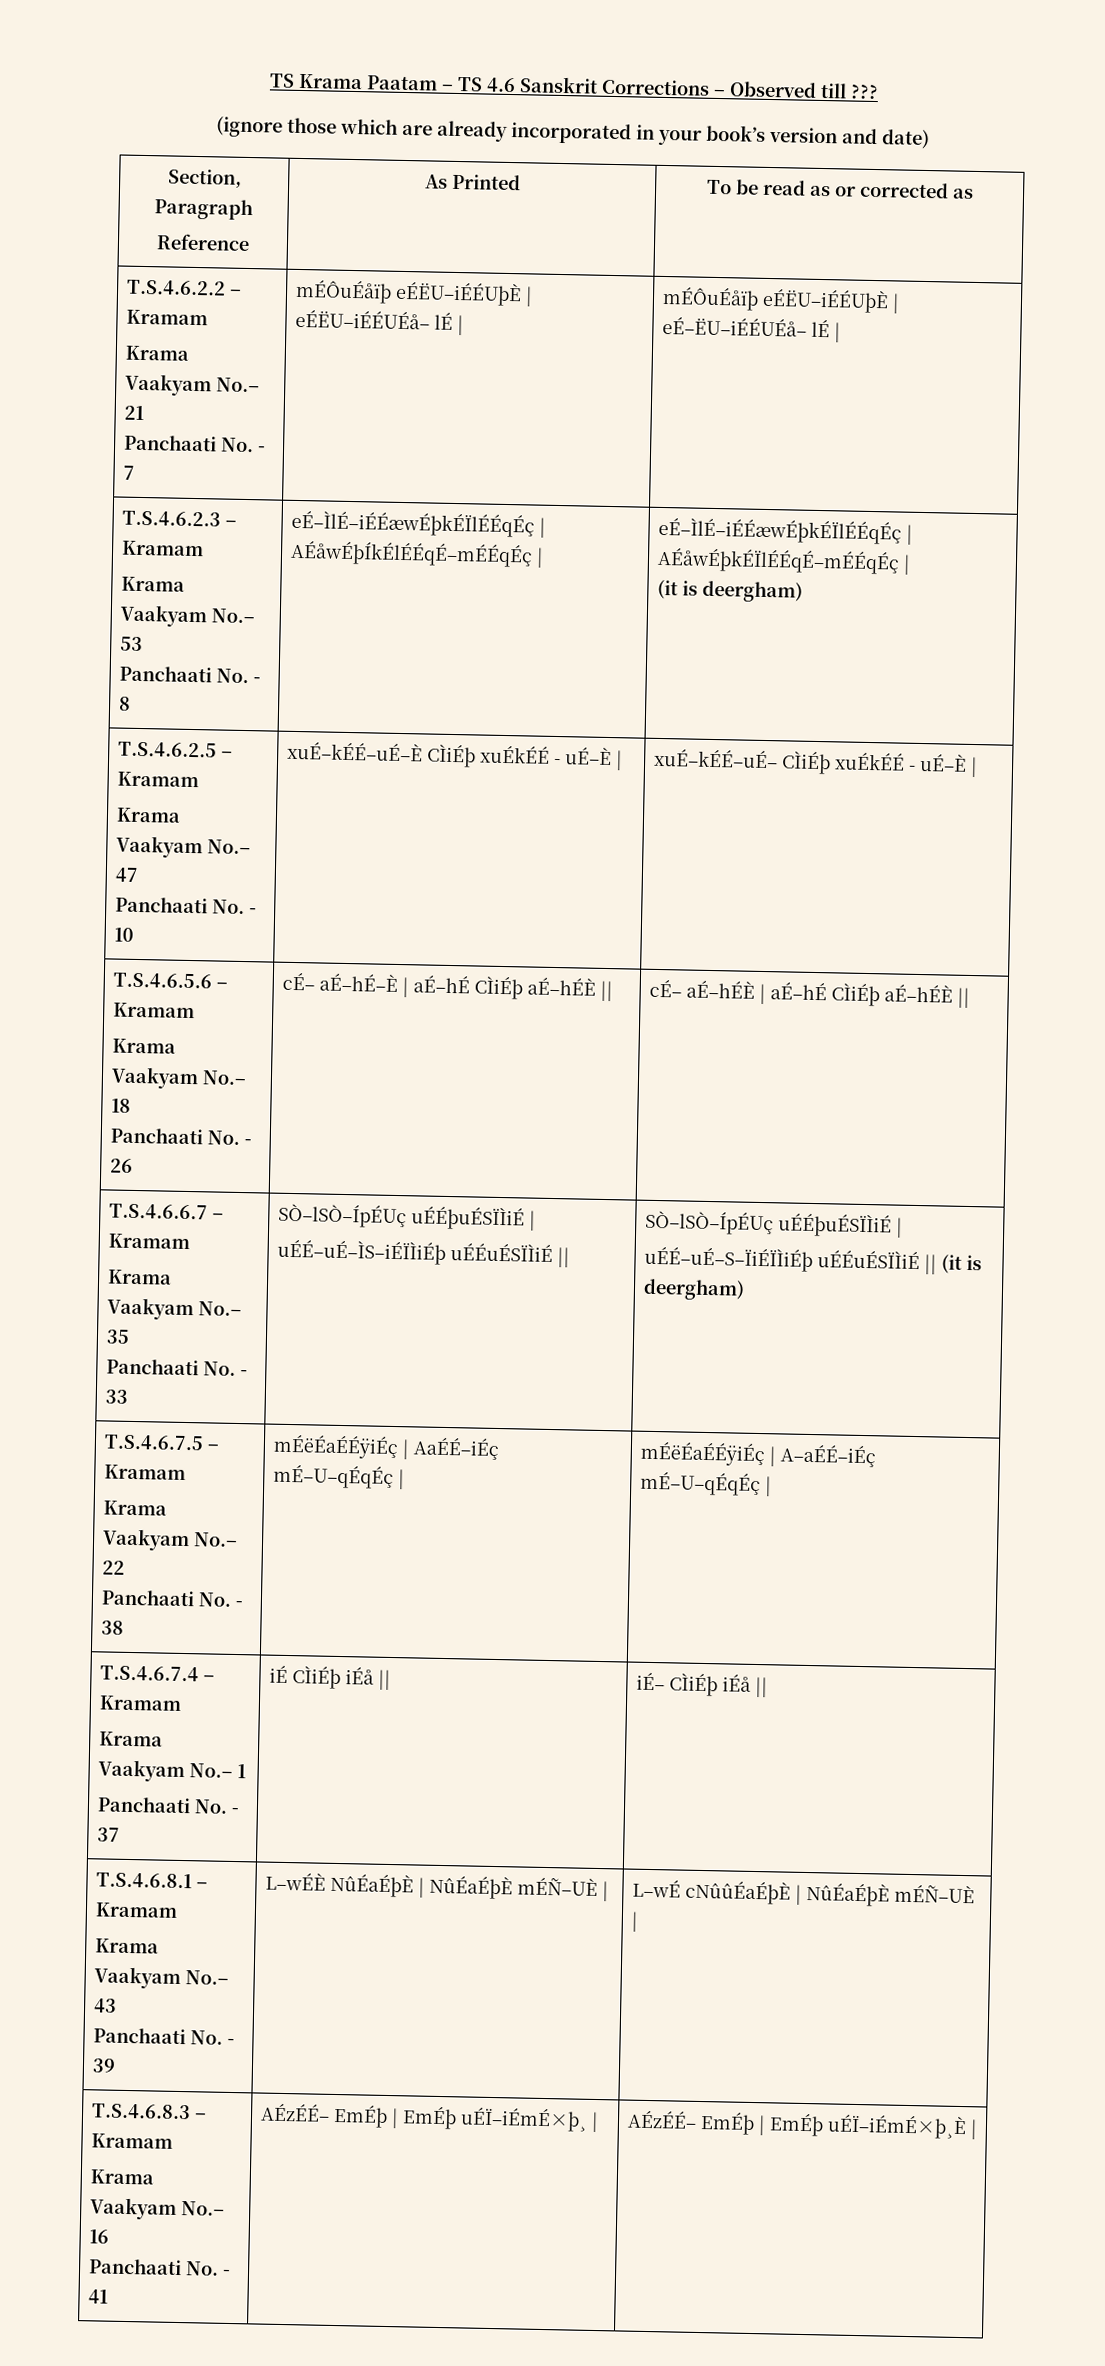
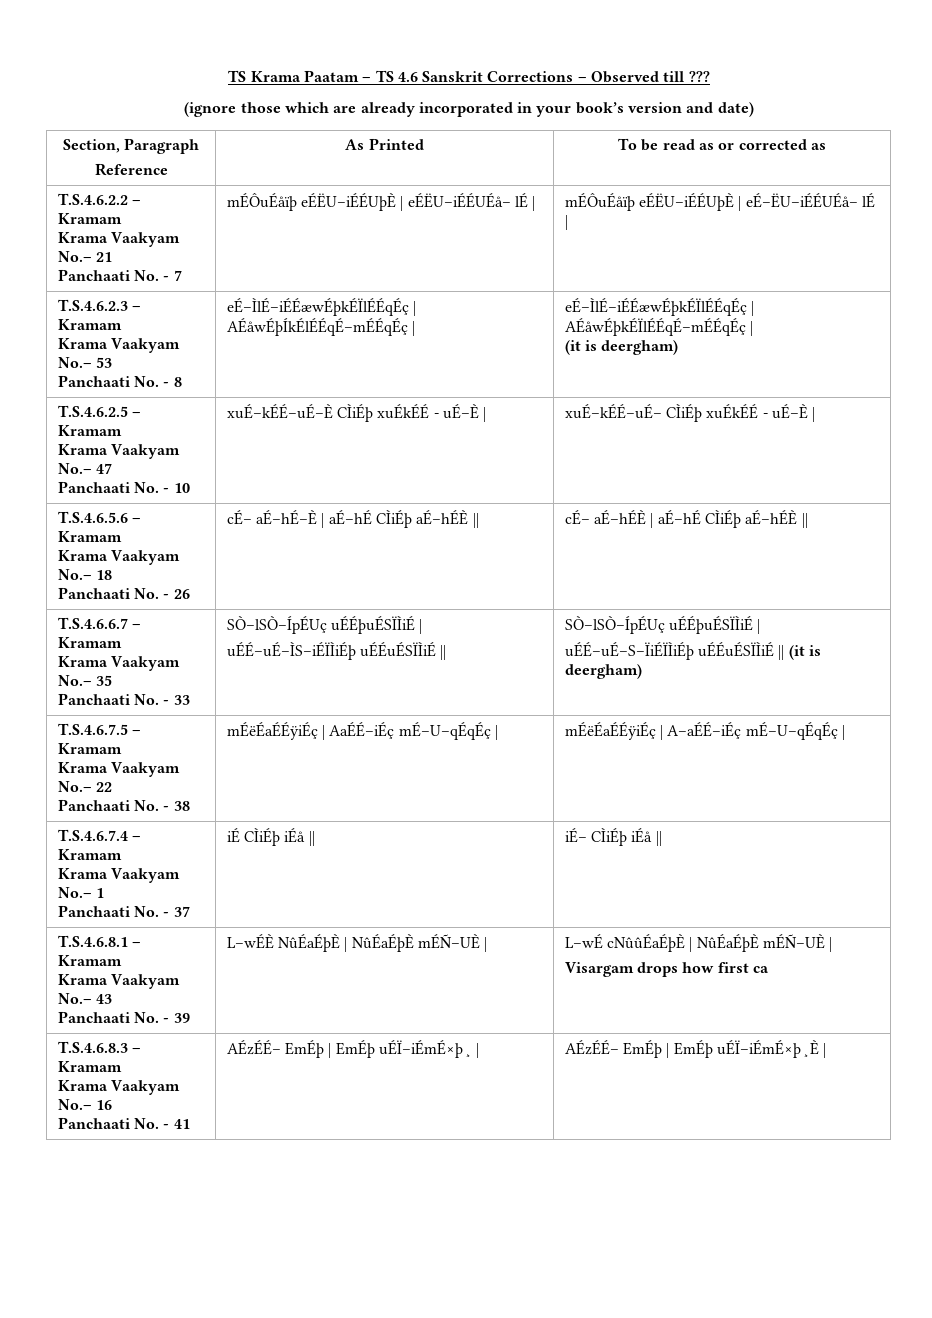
  T.S.4.6.8.1 – Kramam
  Krama Vaakyam No.– 43
  Panchaati No. - 39 | L–wÉÈ NûÉaÉþÈ | NûÉaÉþÈ mÉÑ–UÈ | | L–wÉ cNûûÉaÉþÈ | NûÉaÉþÈ mÉÑ–UÈ |
+ Visargam drops how first ca

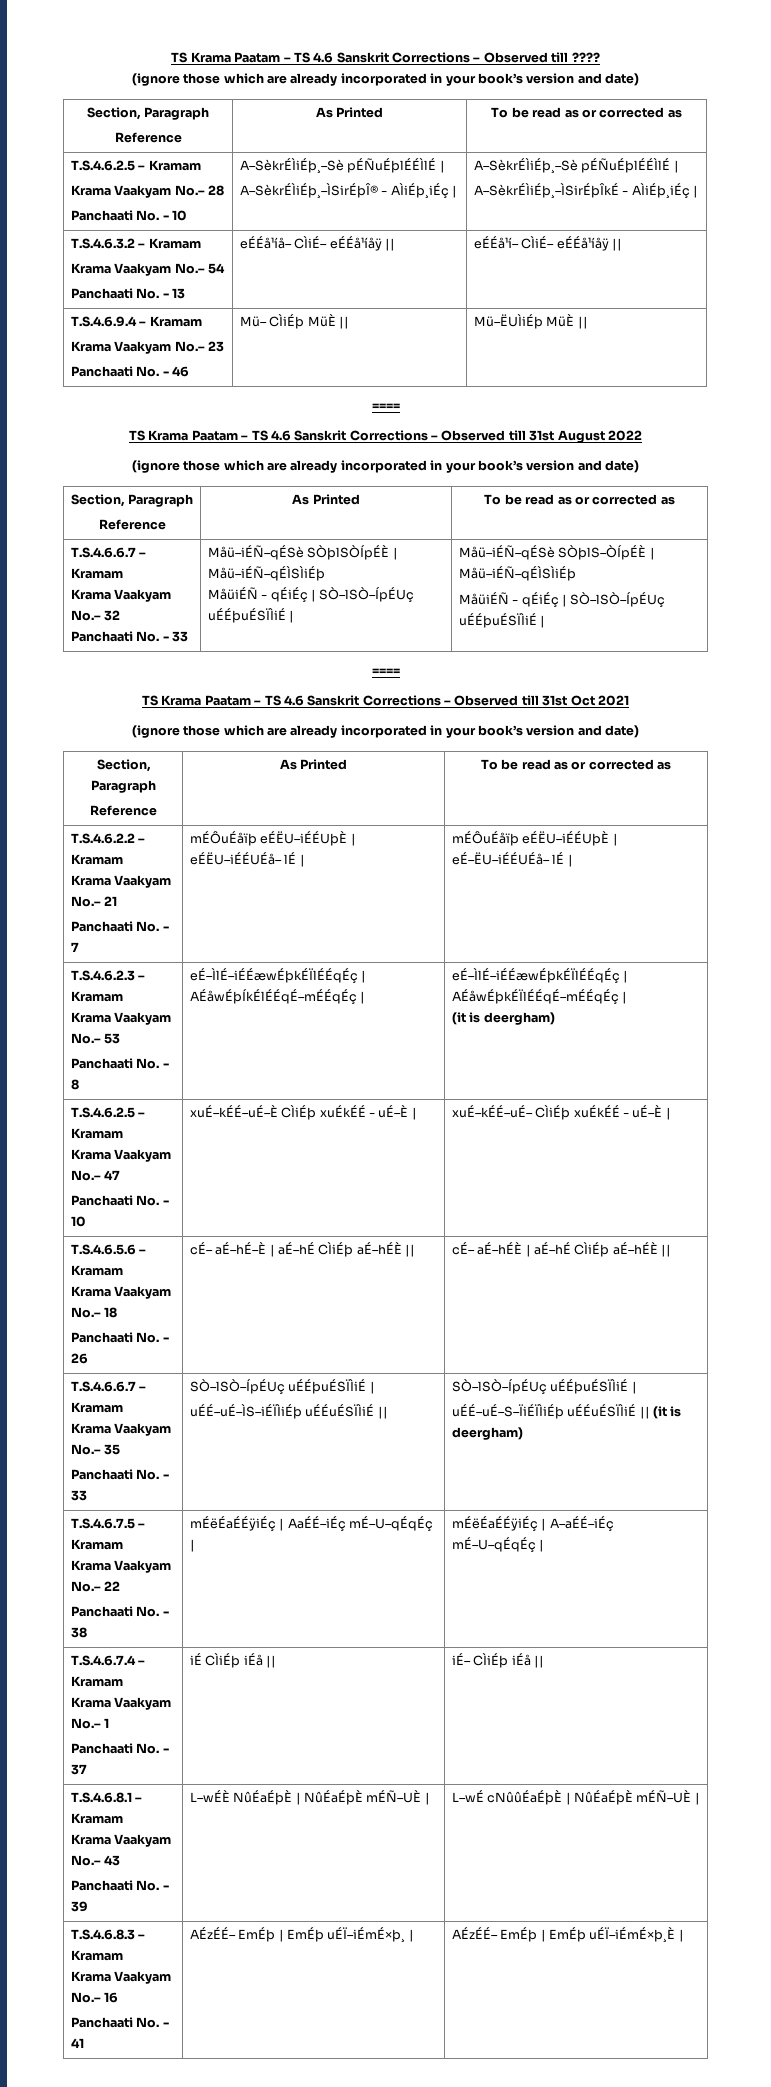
- TS Krama Paatam – TS 4.6 Sanskrit Corrections – Observed till ???
+ TS Krama Paatam – TS 4.6 Sanskrit Corrections – Observed till ????
+ (ignore those which are already incorporated in your book’s version and date)
+ Section, Paragraph
+ Reference | As Printed | To be read as or corrected as
+ T.S.4.6.2.5 – Kramam
+ Krama Vaakyam No.– 28
+ Panchaati No. - 10 | A–SèkrÉÌiÉþ¸–Sè pÉÑuÉþlÉÉÌlÉ |
+ A–SèkrÉÌiÉþ¸–ÌSirÉþÎ® - AÌiÉþ¸iÉç | | A–SèkrÉÌiÉþ¸–Sè pÉÑuÉþlÉÉÌlÉ |
+ A–SèkrÉÌiÉþ¸–ÌSirÉþÎkÉ - AÌiÉþ¸iÉç |
+ T.S.4.6.3.2 – Kramam
+ Krama Vaakyam No.– 54
+ Panchaati No. - 13 | eÉÉå¹íå– CÌiÉ– eÉÉå¹íåÿ || | eÉÉå¹í– CÌiÉ– eÉÉå¹íåÿ ||
+ T.S.4.6.9.4 – Kramam
+ Krama Vaakyam No.– 23
+ Panchaati No. - 46 | Mü– CÌiÉþ MüÈ || | Mü–ËUÌiÉþ MüÈ ||
+ ====
+ TS Krama Paatam – TS 4.6 Sanskrit Corrections – Observed till 31st August 2022
+ (ignore those which are already incorporated in your book’s version and date)
+ Section, Paragraph
+ Reference | As Printed | To be read as or corrected as
+ T.S.4.6.6.7 – Kramam
+ Krama Vaakyam No.– 32
+ Panchaati No. - 33 | Måü–iÉÑ–qÉSè SÒþlSÒÍpÉÈ | Måü–iÉÑ–qÉÌSÌiÉþ
+ MåüiÉÑ - qÉiÉç | SÒ–lSÒ–ÍpÉUç uÉÉþuÉSÏÌiÉ | | Måü–iÉÑ–qÉSè SÒþlS–ÒÍpÉÈ | Måü–iÉÑ–qÉÌSÌiÉþ
+ MåüiÉÑ - qÉiÉç | SÒ–lSÒ–ÍpÉUç uÉÉþuÉSÏÌiÉ |
+ ====
+ TS Krama Paatam – TS 4.6 Sanskrit Corrections – Observed till 31st Oct 2021
  T.S.4.6.8.1 – Kramam
  Krama Vaakyam No.– 43
  Panchaati No. - 39 | L–wÉÈ NûÉaÉþÈ | NûÉaÉþÈ mÉÑ–UÈ | | L–wÉ cNûûÉaÉþÈ | NûÉaÉþÈ mÉÑ–UÈ |
- Visargam drops how first ca

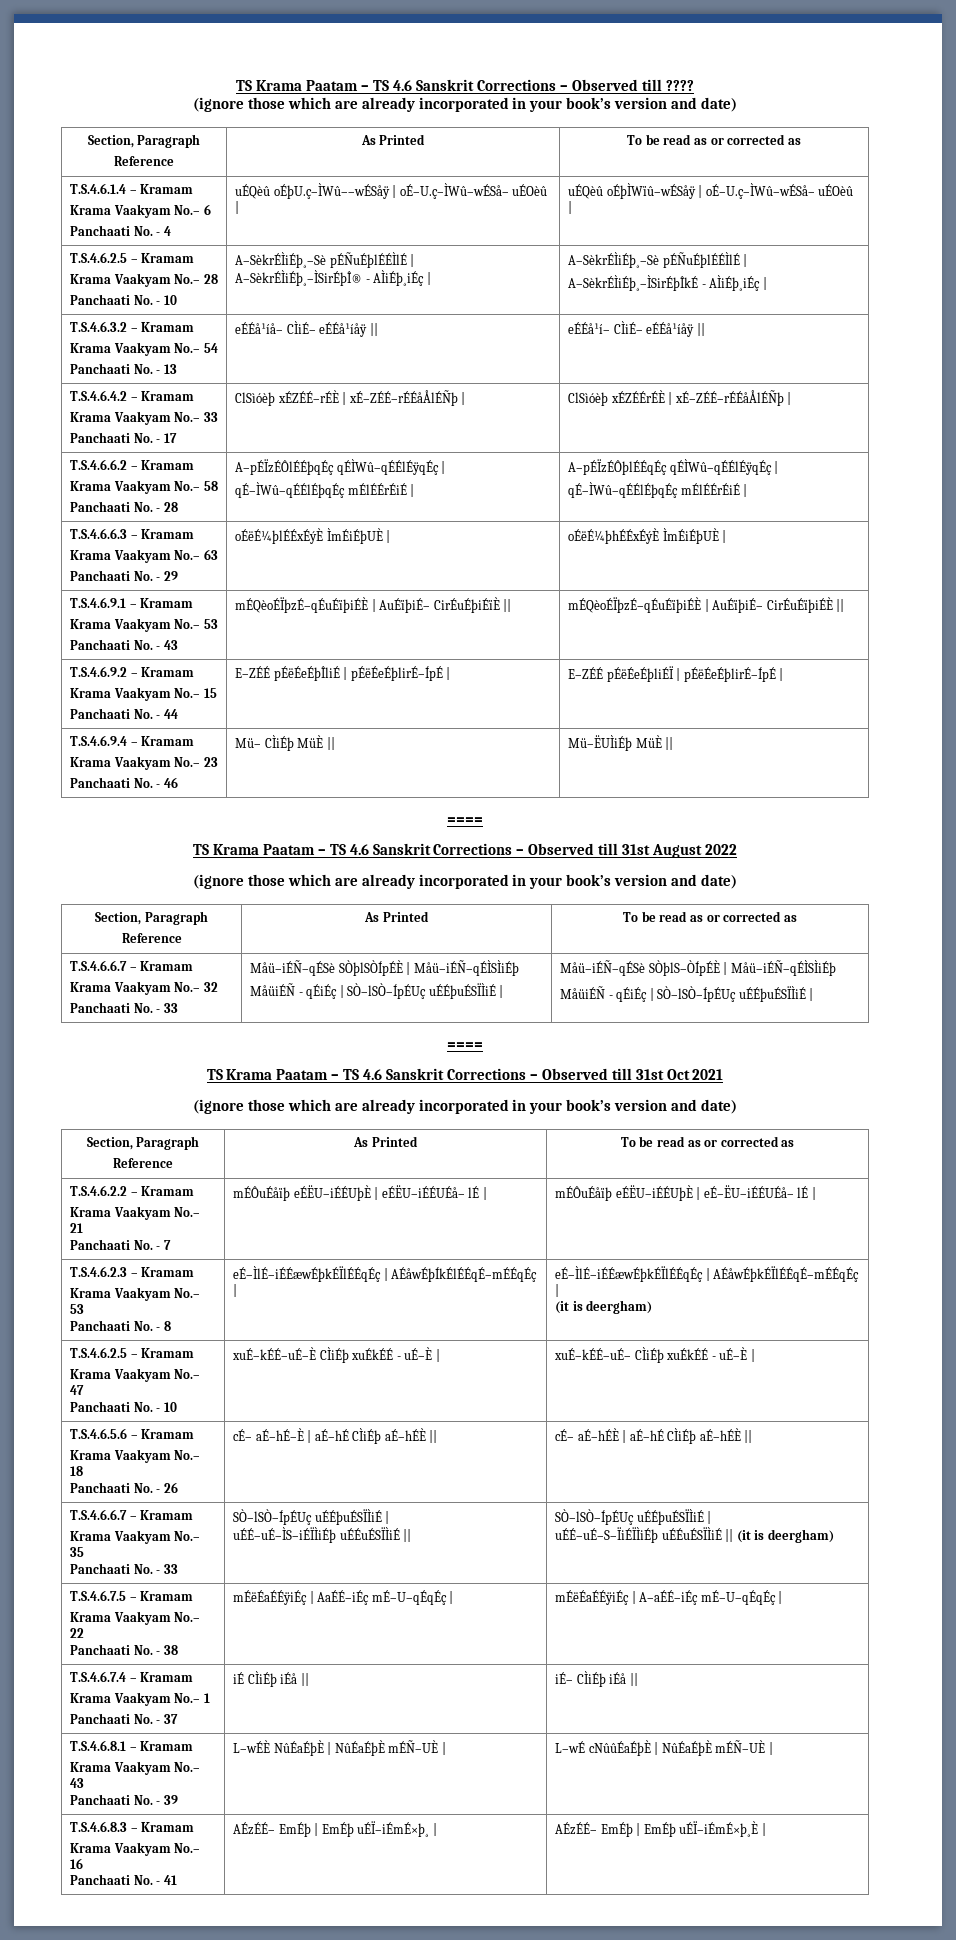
+ T.S.4.6.1.4 – Kramam
+ Krama Vaakyam No.– 6
+ Panchaati No. - 4 | uÉQèû oÉþU.ç–ÌWû––wÉSåÿ | oÉ–U.ç–ÌWû–wÉSå– uÉOèû | | uÉQèû oÉþÌWïû–wÉSåÿ | oÉ–U.ç–ÌWû–wÉSå– uÉOèû |
+ T.S.4.6.4.2 – Kramam
+ Krama Vaakyam No.– 33
+ Panchaati No. - 17 | ClSìóèþ xÉZÉÉ–rÉÈ | xÉ–ZÉÉ–rÉÉåÅlÉÑþ | | ClSìóèþ xÉZÉÉrÉÈ | xÉ–ZÉÉ–rÉÉåÅlÉÑþ |
+ T.S.4.6.6.2 – Kramam
+ Krama Vaakyam No.– 58
+ Panchaati No. - 28 | A–pÉÏzÉÔlÉÉþqÉç qÉÌWû–qÉÉlÉÿqÉç |
+ qÉ–ÌWû–qÉÉlÉþqÉç mÉlÉÉrÉiÉ | | A–pÉÏzÉÔþlÉÉqÉç qÉÌWû–qÉÉlÉÿqÉç |
+ qÉ–ÌWû–qÉÉlÉþqÉç mÉlÉÉrÉiÉ |
+ T.S.4.6.6.3 – Kramam
+ Krama Vaakyam No.– 63
+ Panchaati No. - 29 | oÉëÉ¼þlÉÉxÉýÈ ÌmÉiÉþUÈ | | oÉëÉ¼þhÉÉxÉýÈ ÌmÉiÉþUÈ |
+ T.S.4.6.9.1 – Kramam
+ Krama Vaakyam No.– 53
+ Panchaati No. - 43 | mÉQèoÉÏþzÉ–qÉuÉïþiÉÈ | AuÉïþiÉ– CirÉuÉþiÉïÈ || | mÉQèoÉÏþzÉ–qÉuÉïþiÉÈ | AuÉïþiÉ– CirÉuÉïþiÉÈ ||
+ T.S.4.6.9.2 – Kramam
+ Krama Vaakyam No.– 15
+ Panchaati No. - 44 | E–ZÉÉ pÉëÉeÉþÎliÉ | pÉëÉeÉþlirÉ–ÍpÉ | | E–ZÉÉ pÉëÉeÉþliÉÏ | pÉëÉeÉþlirÉ–ÍpÉ |

